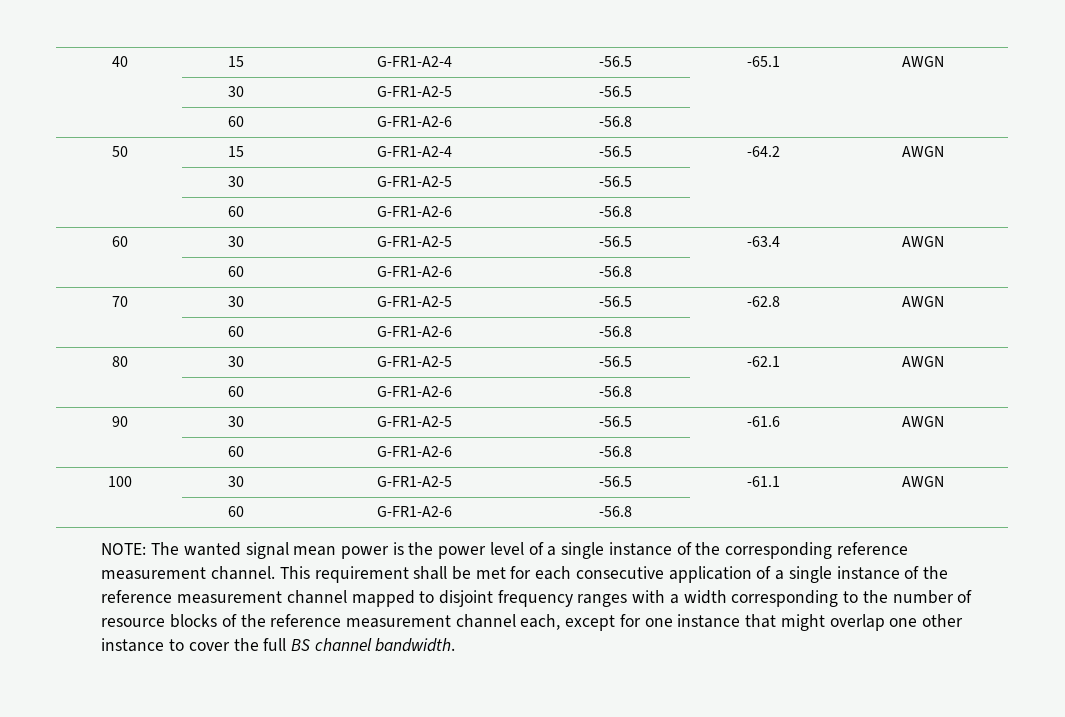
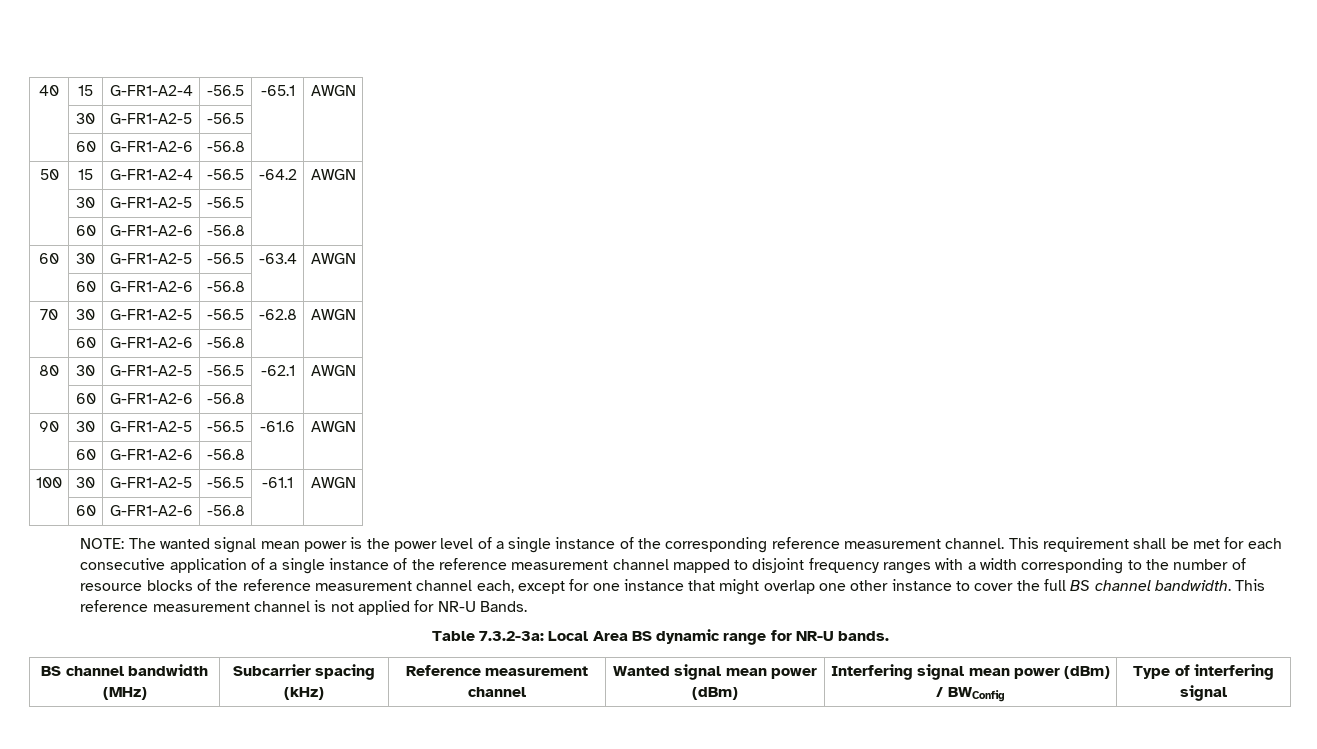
+ This reference measurement channel is not applied for NR-U Bands.
+ Table 7.3.2-3a: Local Area BS dynamic range for NR-U bands.
+ BS channel bandwidth (MHz) | Subcarrier spacing (kHz) | Reference measurement channel | Wanted signal mean power (dBm) | Interfering signal mean power (dBm) / BWConfig | Type of interfering signal

